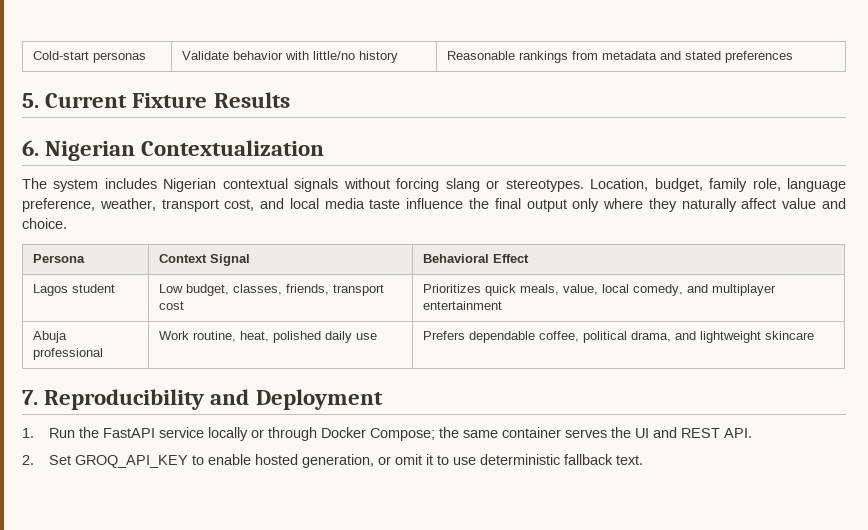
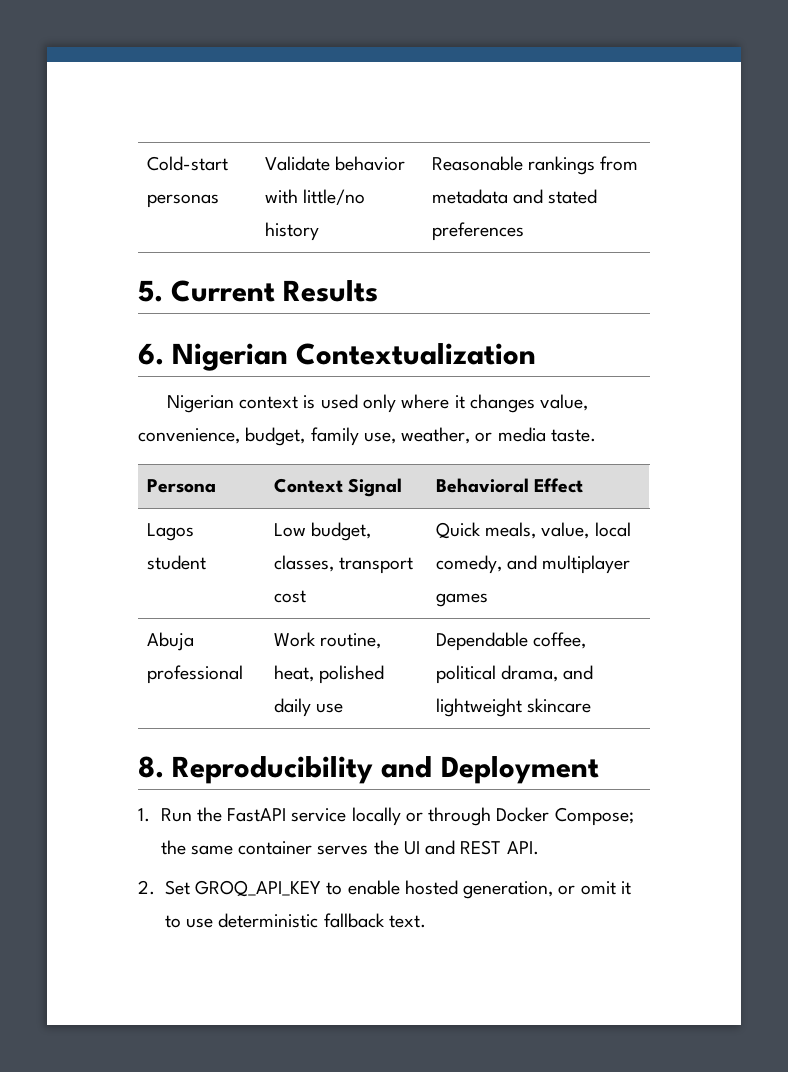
- 5. Current Fixture Results
+ 5. Current Results
- The system includes Nigerian contextual signals without forcing slang or stereotypes. Location, budget, family role, language preference, weather, transport cost, and local media taste influence the final output only where they naturally affect value and choice.
+ Nigerian context is used only where it changes value, convenience, budget, family use, weather, or media taste.
- Lagos student | Low budget, classes, friends, transport cost | Prioritizes quick meals, value, local comedy, and multiplayer entertainment
+ Lagos student | Low budget, classes, transport cost | Quick meals, value, local comedy, and multiplayer games
- Abuja professional | Work routine, heat, polished daily use | Prefers dependable coffee, political drama, and lightweight skincare
+ Abuja professional | Work routine, heat, polished daily use | Dependable coffee, political drama, and lightweight skincare
- 7. Reproducibility and Deployment
+ 8. Reproducibility and Deployment

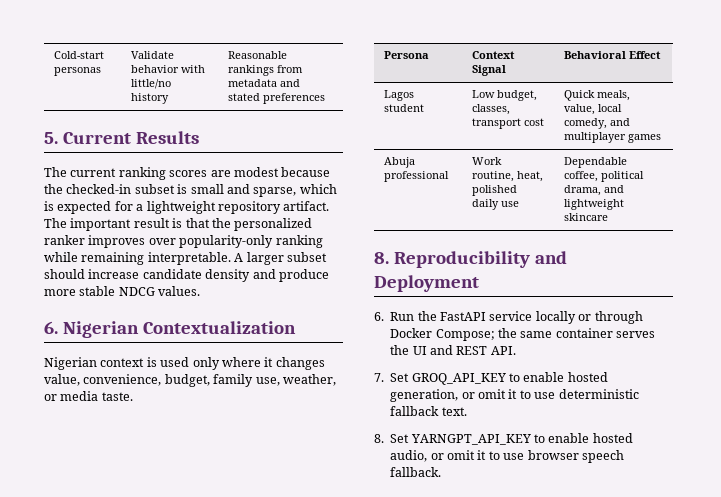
+ The current ranking scores are modest because the checked-in subset is small and sparse, which is expected for a lightweight repository artifact. The important result is that the personalized ranker improves over popularity-only ranking while remaining interpretable. A larger subset should increase candidate density and produce more stable NDCG values.
- 1. Run the FastAPI service locally or through Docker Compose; the same container serves the UI and REST API.
+ 6. Run the FastAPI service locally or through Docker Compose; the same container serves the UI and REST API.
- 2. Set GROQ_API_KEY to enable hosted generation, or omit it to use deterministic fallback text.
+ 7. Set GROQ_API_KEY to enable hosted generation, or omit it to use deterministic fallback text.
+ 8. Set YARNGPT_API_KEY to enable hosted audio, or omit it to use browser speech fallback.

